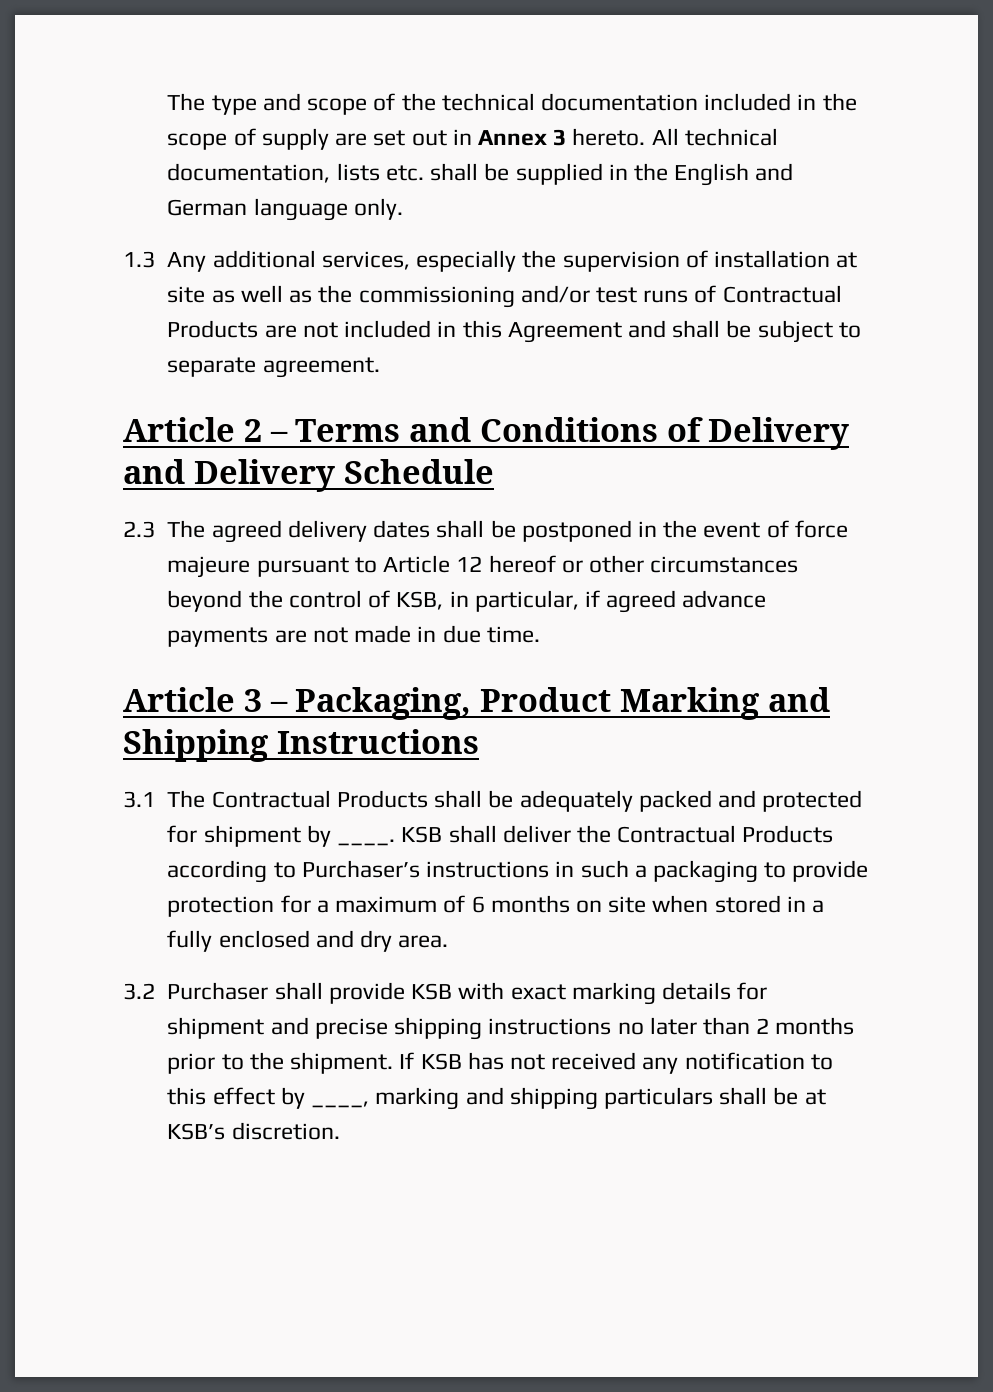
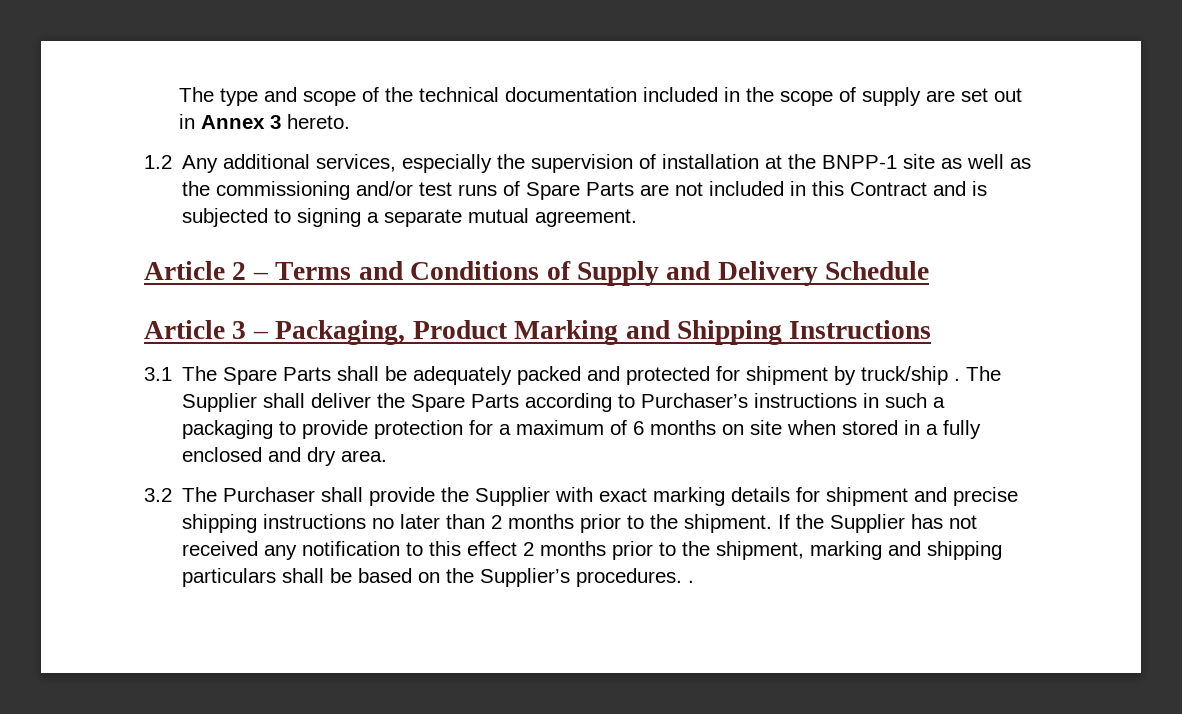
- The type and scope of the technical documentation included in the scope of supply are set out in Annex 3 hereto. All technical documentation, lists etc. shall be supplied in the English and German language only.
- 1.3 Any additional services, especially the supervision of installation at site as well as the commissioning and/or test runs of Contractual Products are not included in this Agreement and shall be subject to separate agreement.
+ The type and scope of the technical documentation included in the scope of supply are set out in Annex 3 hereto.
+ 1.2 Any additional services, especially the supervision of installation at the BNPP-1 site as well as the commissioning and/or test runs of Spare Parts are not included in this Contract and is subjected to signing a separate mutual agreement.
- Article 2 – Terms and Conditions of Delivery and Delivery Schedule
+ Article 2 – Terms and Conditions of Supply and Delivery Schedule
- 2.3 The agreed delivery dates shall be postponed in the event of force majeure pursuant to Article 12 hereof or other circumstances beyond the control of KSB, in particular, if agreed advance payments are not made in due time.
- 3.1 The Contractual Products shall be adequately packed and protected for shipment by ____. KSB shall deliver the Contractual Products according to Purchaser’s instructions in such a packaging to provide protection for a maximum of 6 months on site when stored in a fully enclosed and dry area.
+ 3.1 The Spare Parts shall be adequately packed and protected for shipment by truck/ship . The Supplier shall deliver the Spare Parts according to Purchaser’s instructions in such a packaging to provide protection for a maximum of 6 months on site when stored in a fully enclosed and dry area.
- 3.2 Purchaser shall provide KSB with exact marking details for shipment and precise shipping instructions no later than 2 months prior to the shipment.
+ 3.2 The Purchaser shall provide the Supplier with exact marking details for shipment and precise shipping instructions no later than 2 months prior to the shipment.
- If KSB has not received any notification to this effect by ____, marking and shipping particulars shall be at KSB’s discretion.
+ If the Supplier has not received any notification to this effect 2 months prior to the shipment, marking and shipping particulars shall be based on the Supplier’s procedures. .

